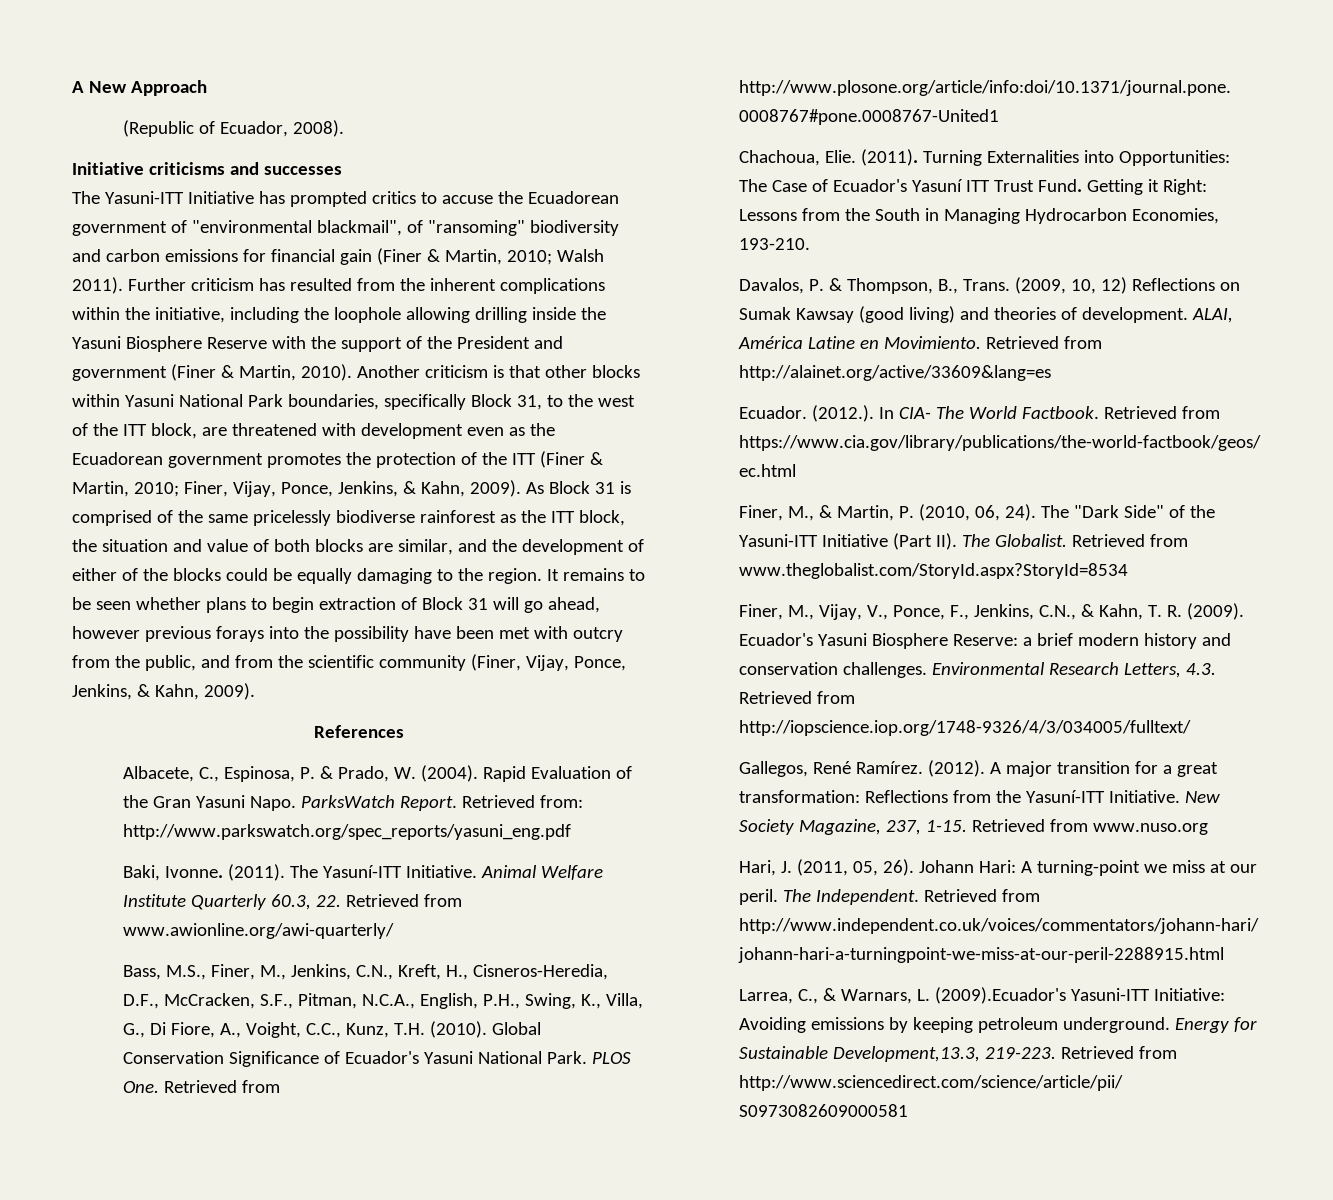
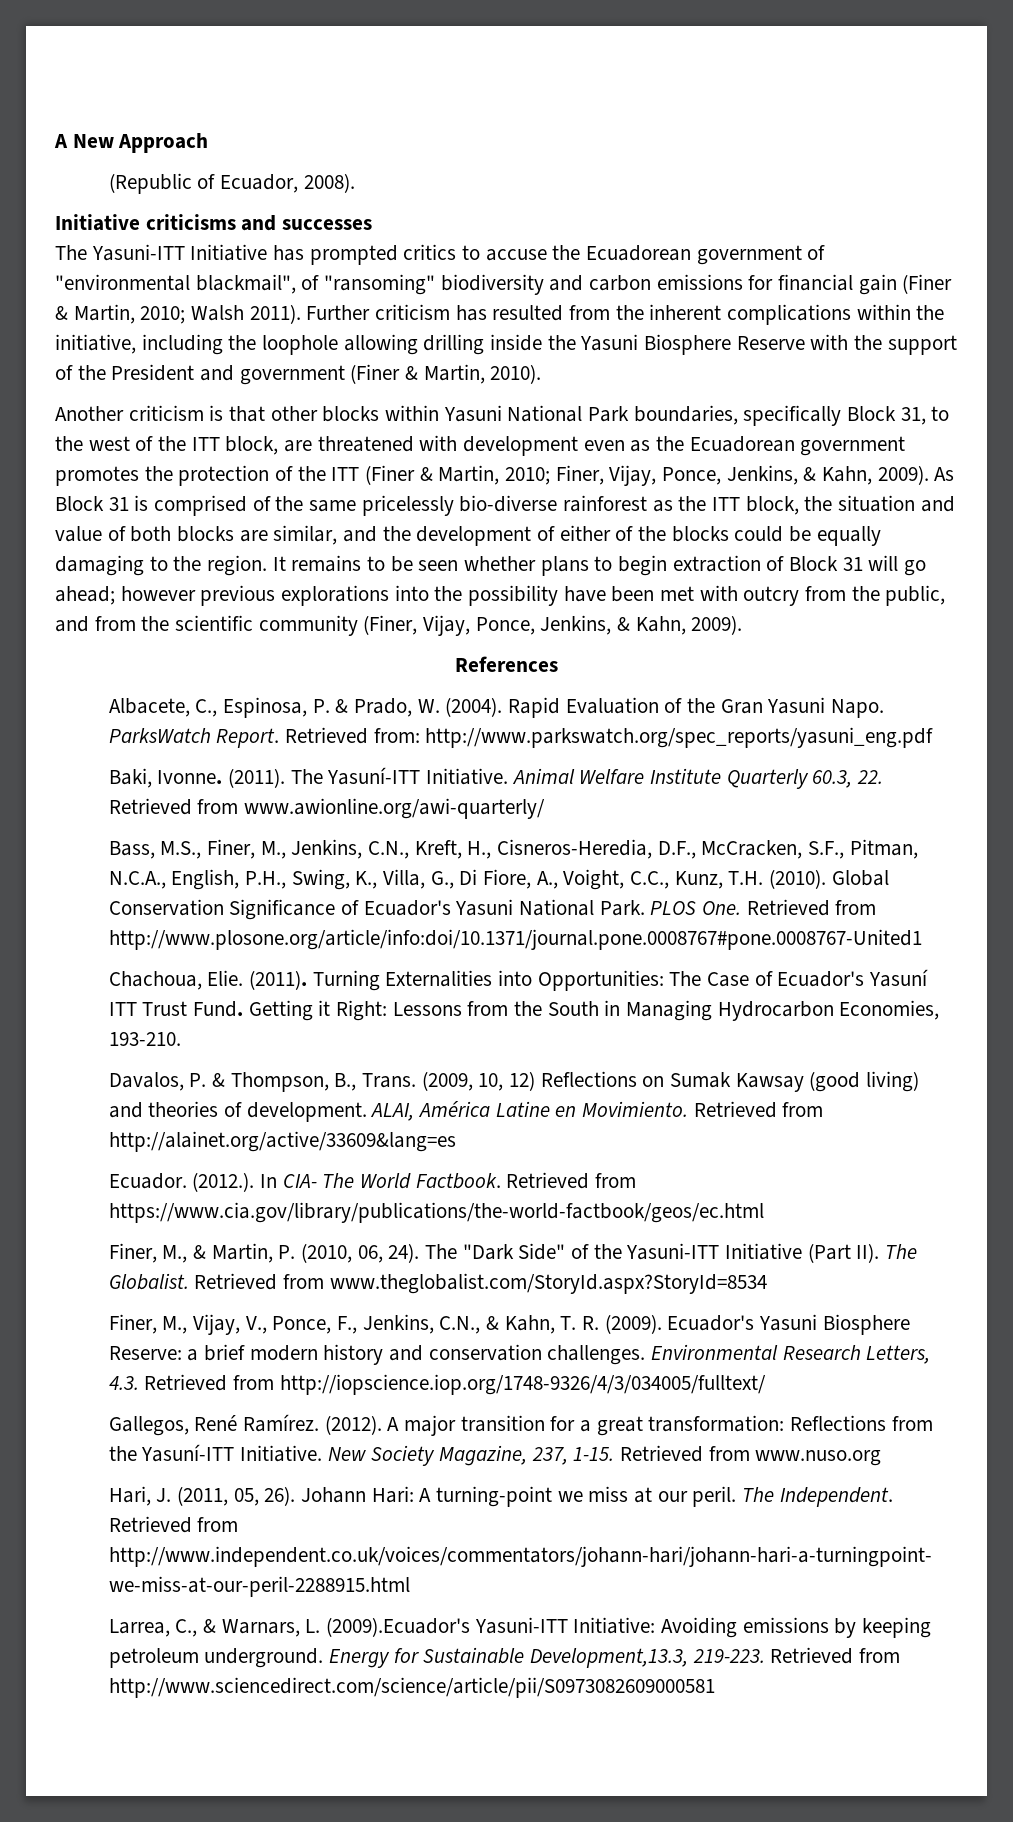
- Further criticism has resulted from the inherent complications within the initiative, including the loophole allowing drilling inside the Yasuni Biosphere Reserve with the support of the President and government (Finer & Martin, 2010). Another criticism is that other blocks within Yasuni National Park boundaries, specifically Block 31, to the west of the ITT block, are threatened with development even as the Ecuadorean government promotes the protection of the ITT (Finer & Martin, 2010;
+ Further criticism has resulted from the inherent complications within the initiative, including the loophole allowing drilling inside the Yasuni Biosphere Reserve with the support of the President and government (Finer & Martin, 2010).
+ Another criticism is that other blocks within Yasuni National Park boundaries, specifically Block 31, to the west of the ITT block, are threatened with development even as the Ecuadorean government promotes the protection of the ITT (Finer & Martin, 2010;
- As Block 31 is comprised of the same pricelessly biodiverse rainforest as the ITT block, the situation and value of both blocks are similar, and the development of either of the blocks could be equally damaging to the region.
+ As Block 31 is comprised of the same pricelessly bio-diverse rainforest as the ITT block, the situation and value of both blocks are similar, and the development of either of the blocks could be equally damaging to the region.
- It remains to be seen whether plans to begin extraction of Block 31 will go ahead, however previous forays into the possibility have been met with outcry from the public, and from the scientific community (Finer, Vijay, Ponce, Jenkins, & Kahn, 2009).
+ It remains to be seen whether plans to begin extraction of Block 31 will go ahead; however previous explorations into the possibility have been met with outcry from the public, and from the scientific community (Finer, Vijay, Ponce, Jenkins, & Kahn, 2009).

